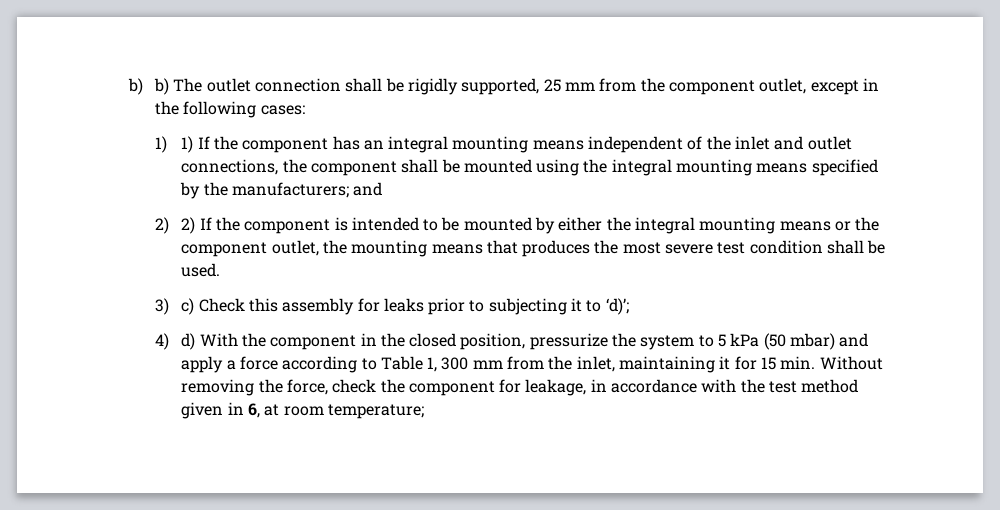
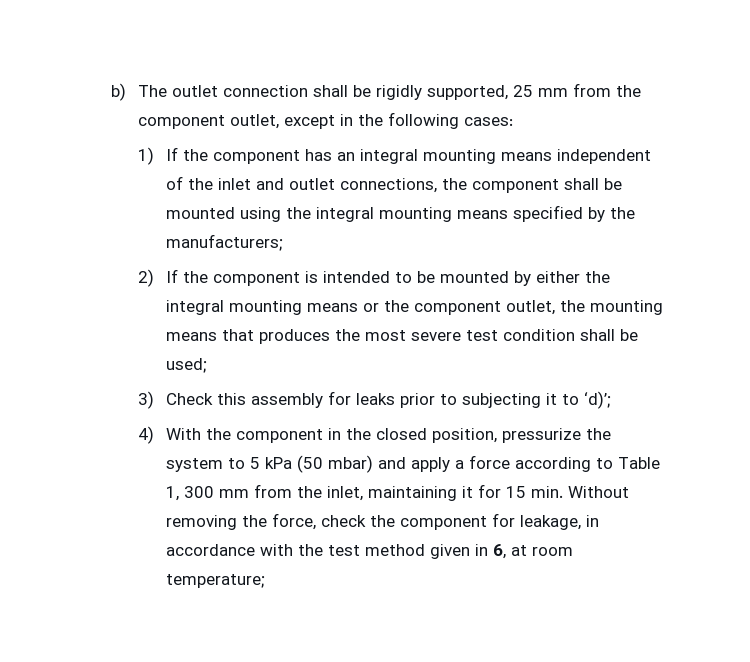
- b) b) The outlet connection shall be rigidly supported, 25 mm from the component outlet, except in the following cases:
+ b) The outlet connection shall be rigidly supported, 25 mm from the component outlet, except in the following cases:
- 1) 1) If the component has an integral mounting means independent of the inlet and outlet connections, the component shall be mounted using the integral mounting means specified by the manufacturers; and
- 2) 2) If the component is intended to be mounted by either the integral mounting means or the component outlet, the mounting means that produces the most severe test condition shall be used.
+ 1) If the component has an integral mounting means independent of the inlet and outlet connections, the component shall be mounted using the integral mounting means specified by the manufacturers;
+ 2) If the component is intended to be mounted by either the integral mounting means or the component outlet, the mounting means that produces the most severe test condition shall be used;
- 3) c) Check this assembly for leaks prior to subjecting it to ‘d)’;
+ 3) Check this assembly for leaks prior to subjecting it to ‘d)’;
- 4) d) With the component in the closed position, pressurize the system to 5 kPa (50 mbar) and apply a force according to Table 1, 300 mm from the inlet, maintaining it for 15 min. Without removing the force, check the component for leakage, in accordance with the test method given in 6, at room temperature;
+ 4) With the component in the closed position, pressurize the system to 5 kPa (50 mbar) and apply a force according to Table 1, 300 mm from the inlet, maintaining it for 15 min. Without removing the force, check the component for leakage, in accordance with the test method given in 6, at room temperature;

